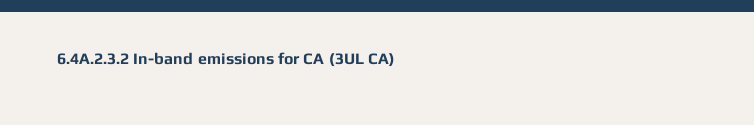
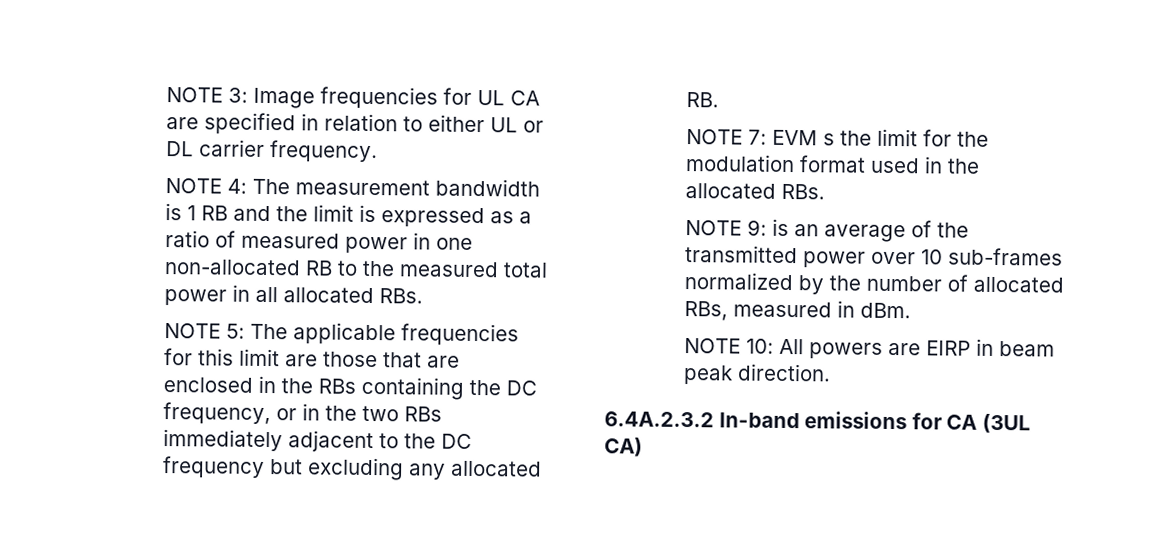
+ NOTE 3: Image frequencies for UL CA are specified in relation to either UL or DL carrier frequency.
+ NOTE 4: The measurement bandwidth is 1 RB and the limit is expressed as a ratio of measured power in one non-allocated RB to the measured total power in all allocated RBs.
+ NOTE 5: The applicable frequencies for this limit are those that are enclosed in the RBs containing the DC frequency, or in the two RBs immediately adjacent to the DC frequency but excluding any allocated RB.
+ NOTE 7: EVM s the limit for the modulation format used in the allocated RBs.
+ NOTE 9: is an average of the transmitted power over 10 sub-frames normalized by the number of allocated RBs, measured in dBm.
+ NOTE 10: All powers are EIRP in beam peak direction.

